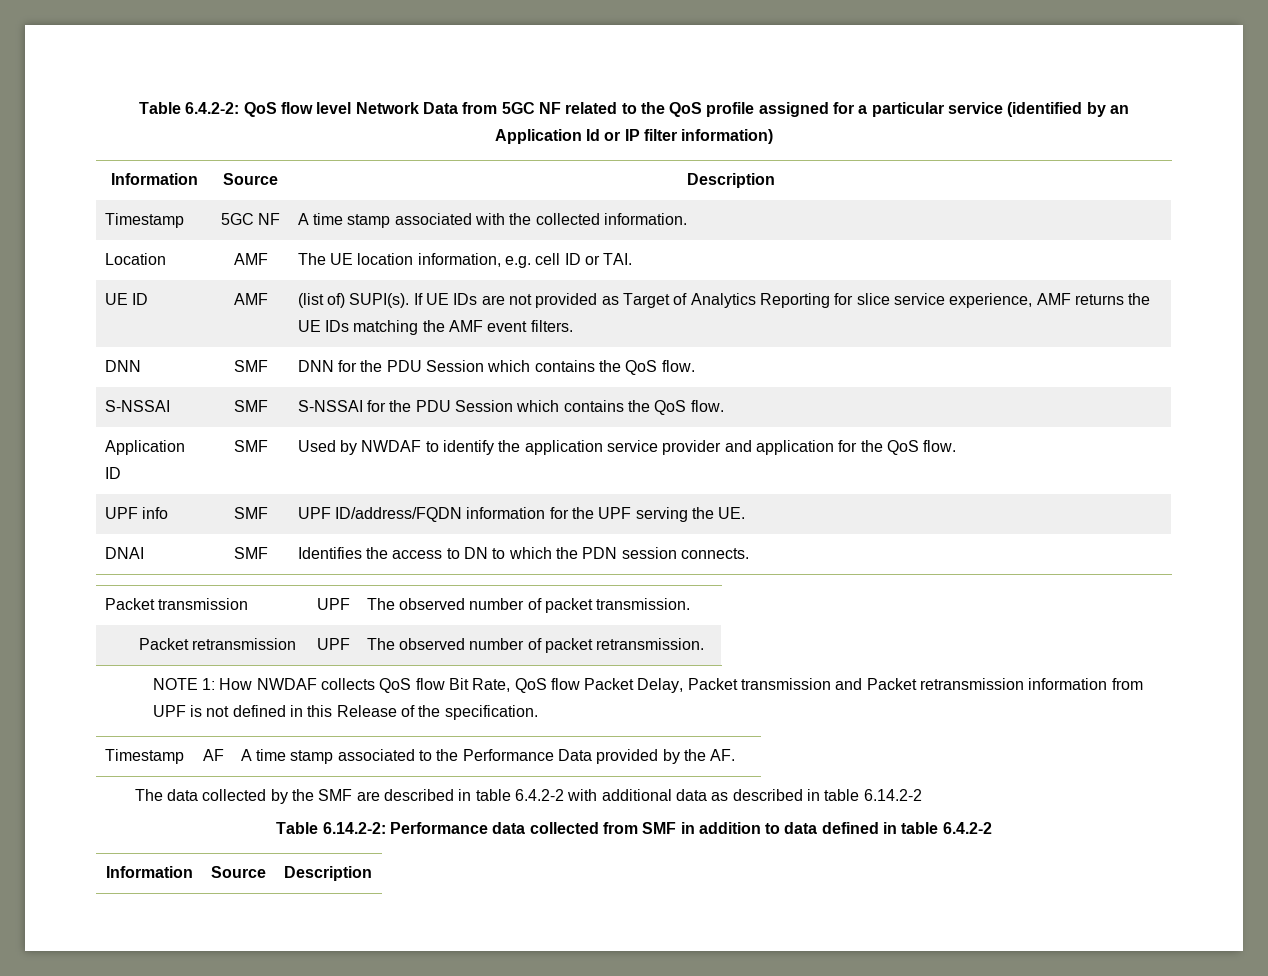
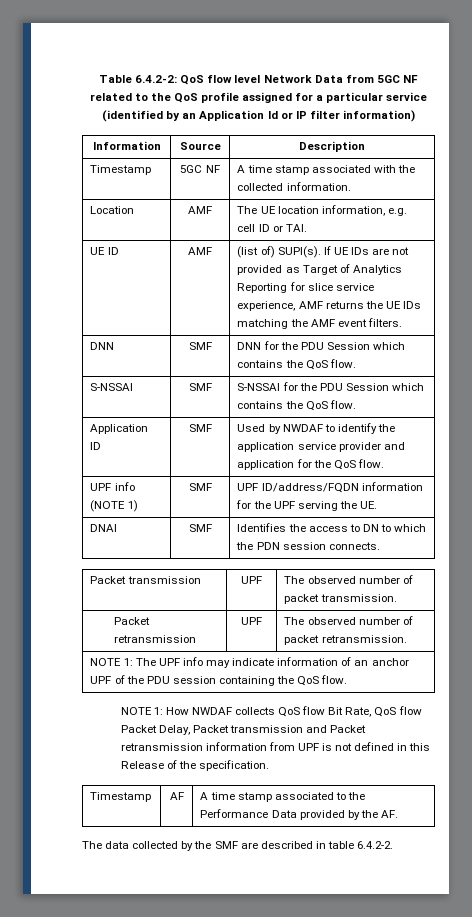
- UPF info | SMF | UPF ID/address/FQDN information for the UPF serving the UE.
+ UPF info (NOTE 1) | SMF | UPF ID/address/FQDN information for the UPF serving the UE.
+ NOTE 1: The UPF info may indicate information of an anchor UPF of the PDU session containing the QoS flow.
- The data collected by the SMF are described in table 6.4.2-2 with additional data as described in table 6.14.2-2
- Table 6.14.2-2: Performance data collected from SMF in addition to data defined in table 6.4.2-2
- Information | Source | Description
+ The data collected by the SMF are described in table 6.4.2-2.

